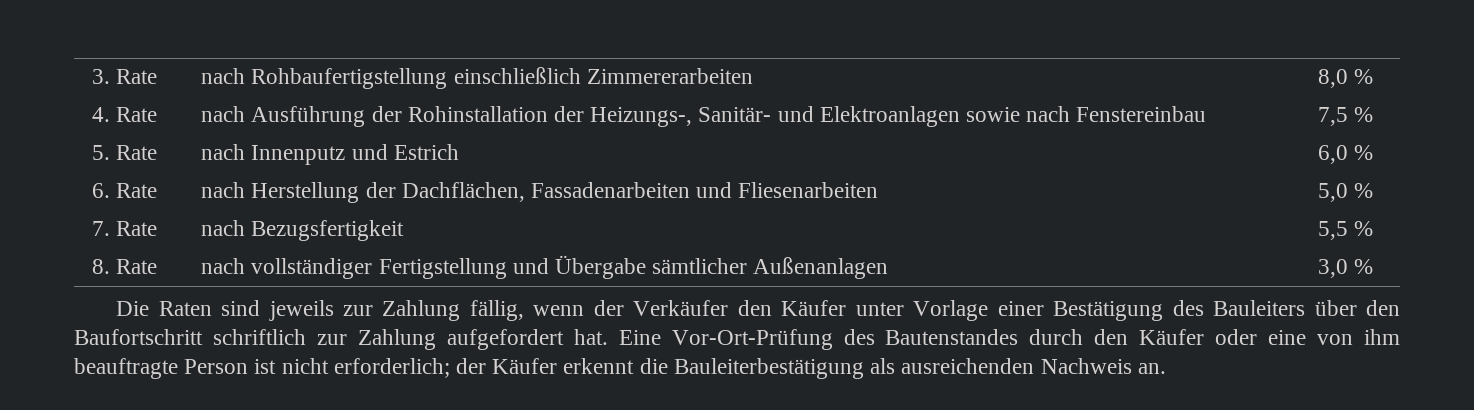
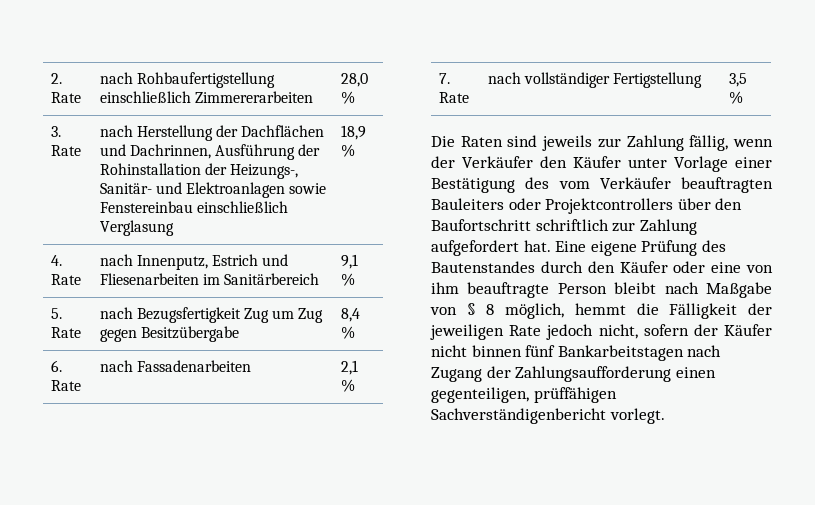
- 3. Rate | nach Rohbaufertigstellung einschließlich Zimmererarbeiten | 8,0 %
- 4. Rate | nach Ausführung der Rohinstallation der Heizungs-, Sanitär- und Elektroanlagen sowie nach Fenstereinbau | 7,5 %
- 5. Rate | nach Innenputz und Estrich | 6,0 %
- 6. Rate | nach Herstellung der Dachflächen, Fassadenarbeiten und Fliesenarbeiten | 5,0 %
- 7. Rate | nach Bezugsfertigkeit | 5,5 %
- 8. Rate | nach vollständiger Fertigstellung und Übergabe sämtlicher Außenanlagen | 3,0 %
+ 2. Rate | nach Rohbaufertigstellung einschließlich Zimmererarbeiten | 28,0 %
+ 3. Rate | nach Herstellung der Dachflächen und Dachrinnen, Ausführung der Rohinstallation der Heizungs-, Sanitär- und Elektroanlagen sowie Fenstereinbau einschließlich Verglasung | 18,9 %
+ 4. Rate | nach Innenputz, Estrich und Fliesenarbeiten im Sanitärbereich | 9,1 %
+ 5. Rate | nach Bezugsfertigkeit Zug um Zug gegen Besitzübergabe | 8,4 %
+ 6. Rate | nach Fassadenarbeiten | 2,1 %
+ 7. Rate | nach vollständiger Fertigstellung | 3,5 %
- Die Raten sind jeweils zur Zahlung fällig, wenn der Verkäufer den Käufer unter Vorlage einer Bestätigung des Bauleiters über den Baufortschritt schriftlich zur Zahlung aufgefordert hat.
+ Die Raten sind jeweils zur Zahlung fällig, wenn der Verkäufer den Käufer unter Vorlage einer Bestätigung des vom Verkäufer beauftragten Bauleiters oder Projektcontrollers über den Baufortschritt schriftlich zur Zahlung aufgefordert hat.
- Eine Vor-Ort-Prüfung des Bautenstandes durch den Käufer oder eine von ihm beauftragte Person ist nicht erforderlich; der Käufer erkennt die Bauleiterbestätigung als ausreichenden Nachweis an.
+ Eine eigene Prüfung des Bautenstandes durch den Käufer oder eine von ihm beauftragte Person bleibt nach Maßgabe von § 8 möglich, hemmt die Fälligkeit der jeweiligen Rate jedoch nicht, sofern der Käufer nicht binnen fünf Bankarbeitstagen nach Zugang der Zahlungsaufforderung einen gegenteiligen, prüffähigen Sachverständigenbericht vorlegt.

